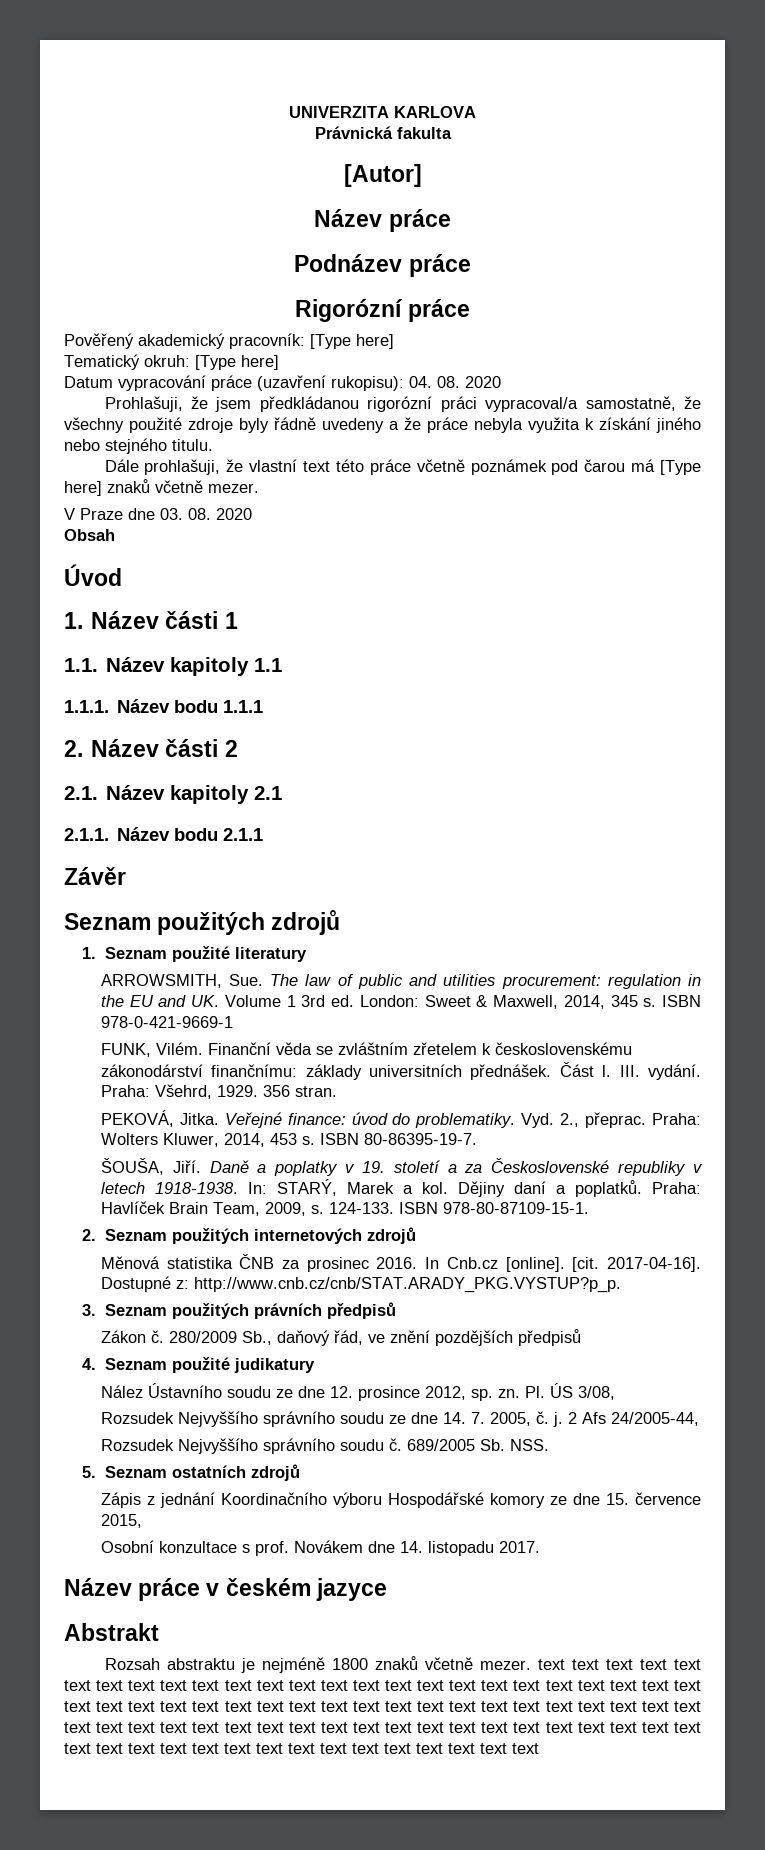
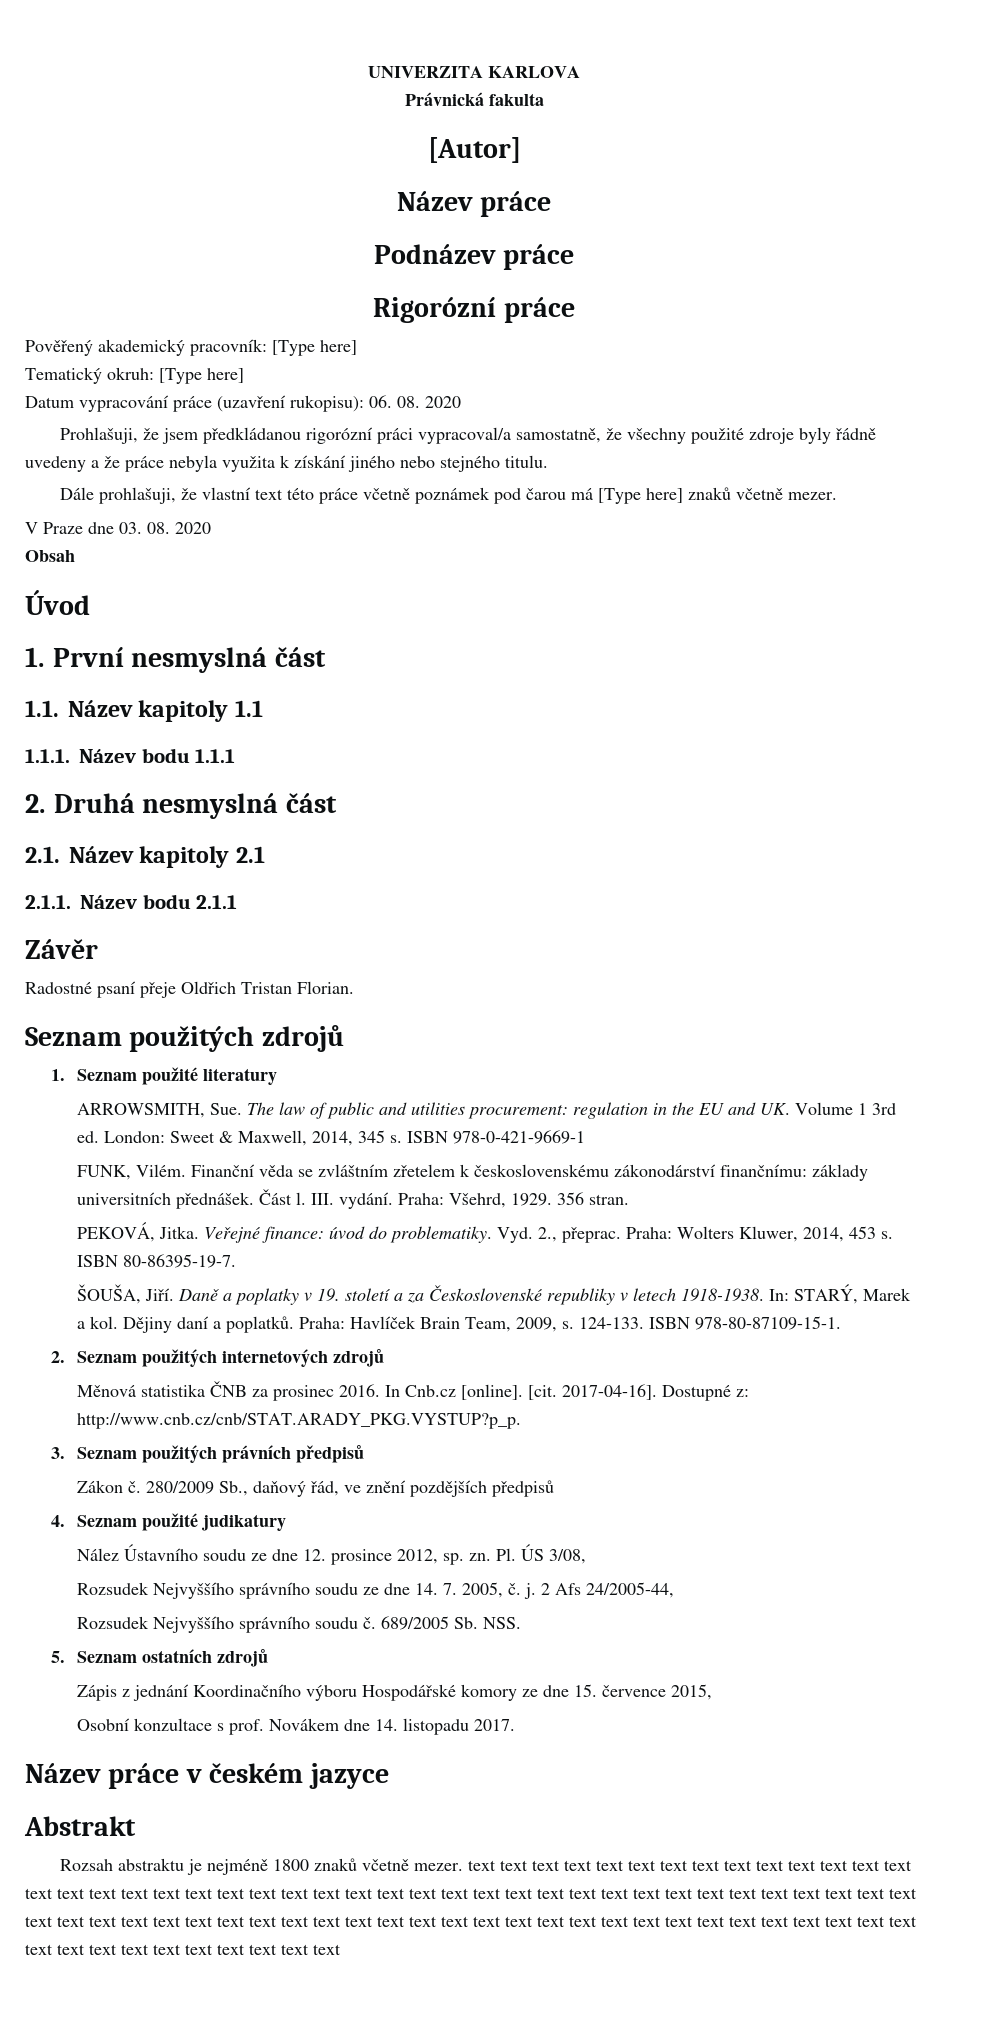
- Datum vypracování práce (uzavření rukopisu): 04. 08. 2020
+ Datum vypracování práce (uzavření rukopisu): 06. 08. 2020
- 1. Název části 1
+ 1. První nesmyslná část
- 2. Název části 2
+ 2. Druhá nesmyslná část
+ Radostné psaní přeje Oldřich Tristan Florian.

